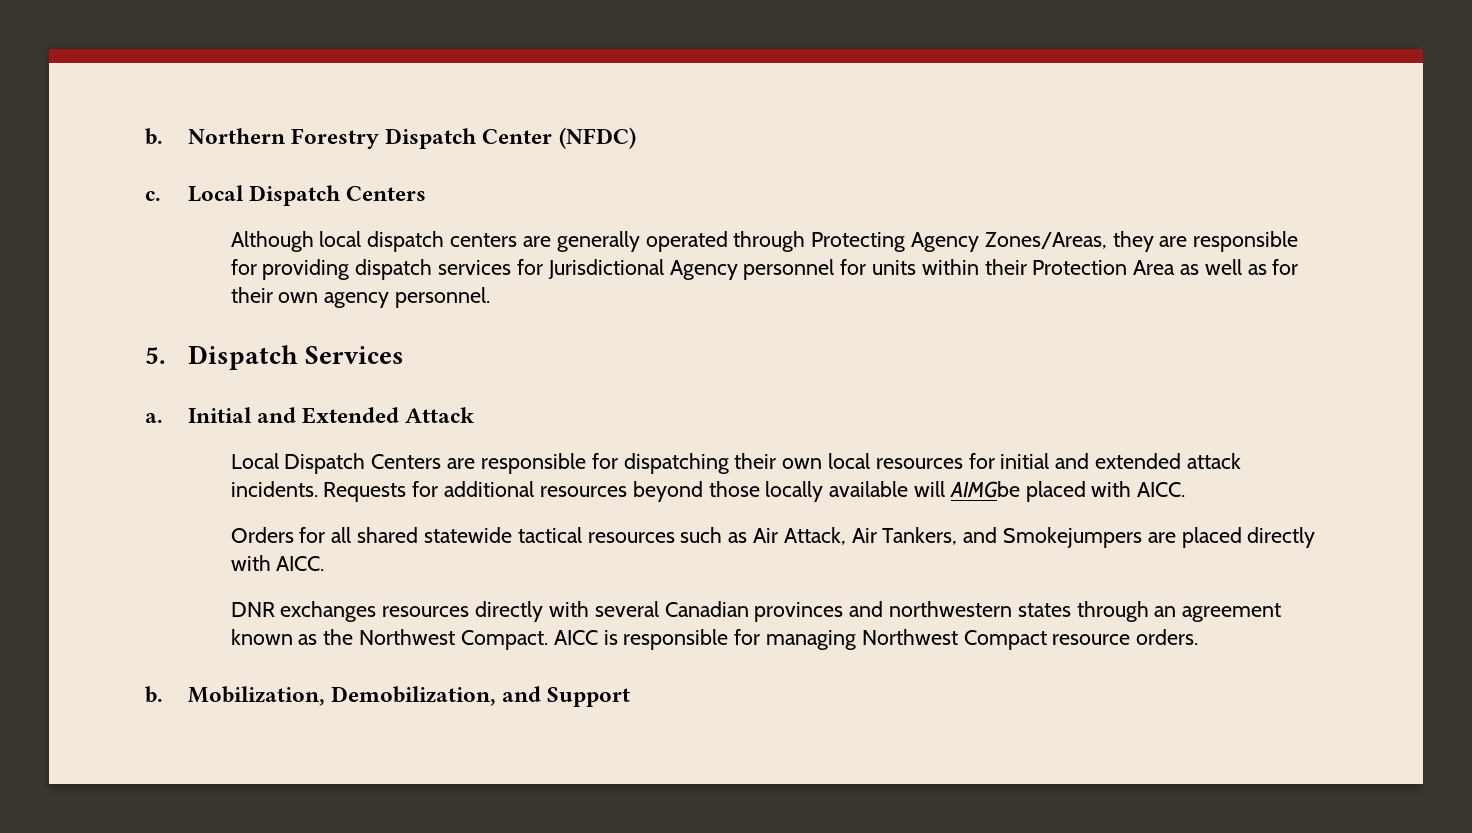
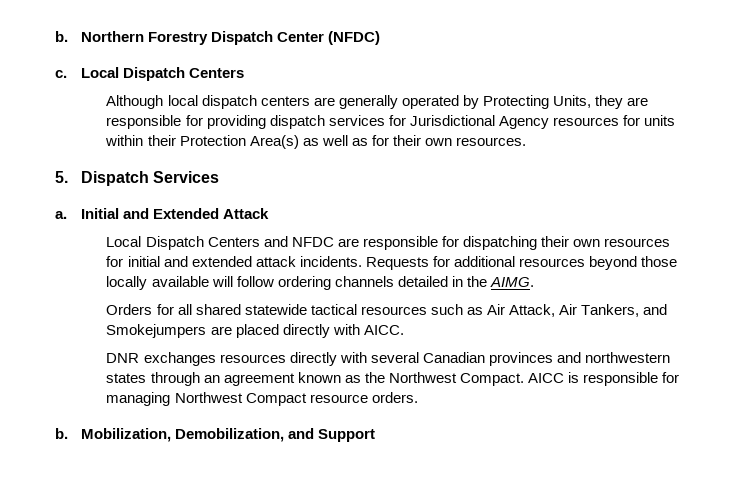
- Although local dispatch centers are generally operated through Protecting Agency Zones/Areas, they are responsible for providing dispatch services for Jurisdictional Agency personnel for units within their Protection Area as well as for their own agency personnel.
+ Although local dispatch centers are generally operated by Protecting Units, they are responsible for providing dispatch services for Jurisdictional Agency resources for units within their Protection Area(s) as well as for their own resources.
- Local Dispatch Centers are responsible for dispatching their own local resources for initial and extended attack incidents.
+ Local Dispatch Centers and NFDC are responsible for dispatching their own resources for initial and extended attack incidents.
- Requests for additional resources beyond those locally available will AIMGbe placed with AICC.
+ Requests for additional resources beyond those locally available will follow ordering channels detailed in the AIMG.

